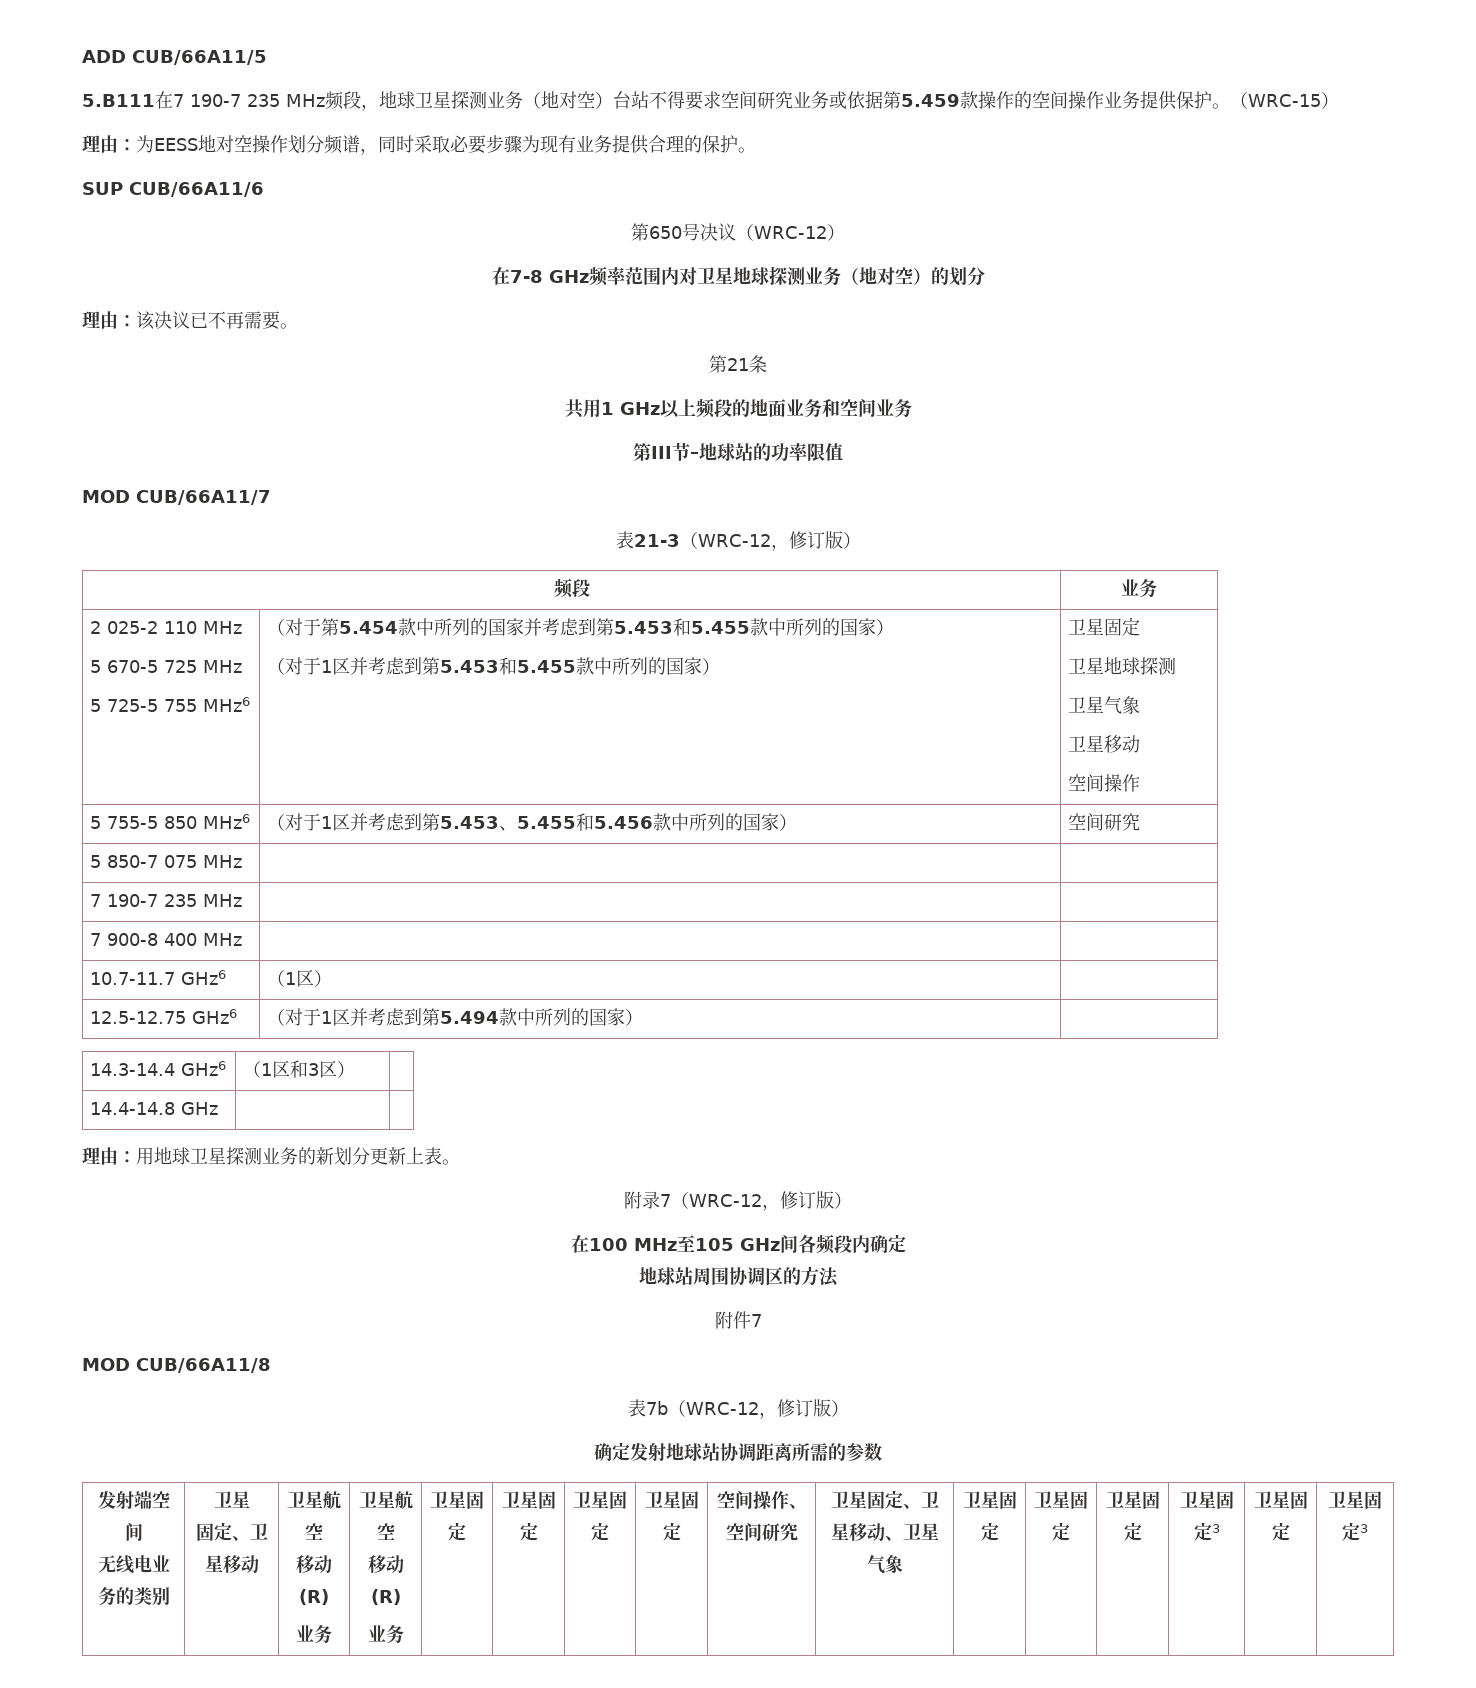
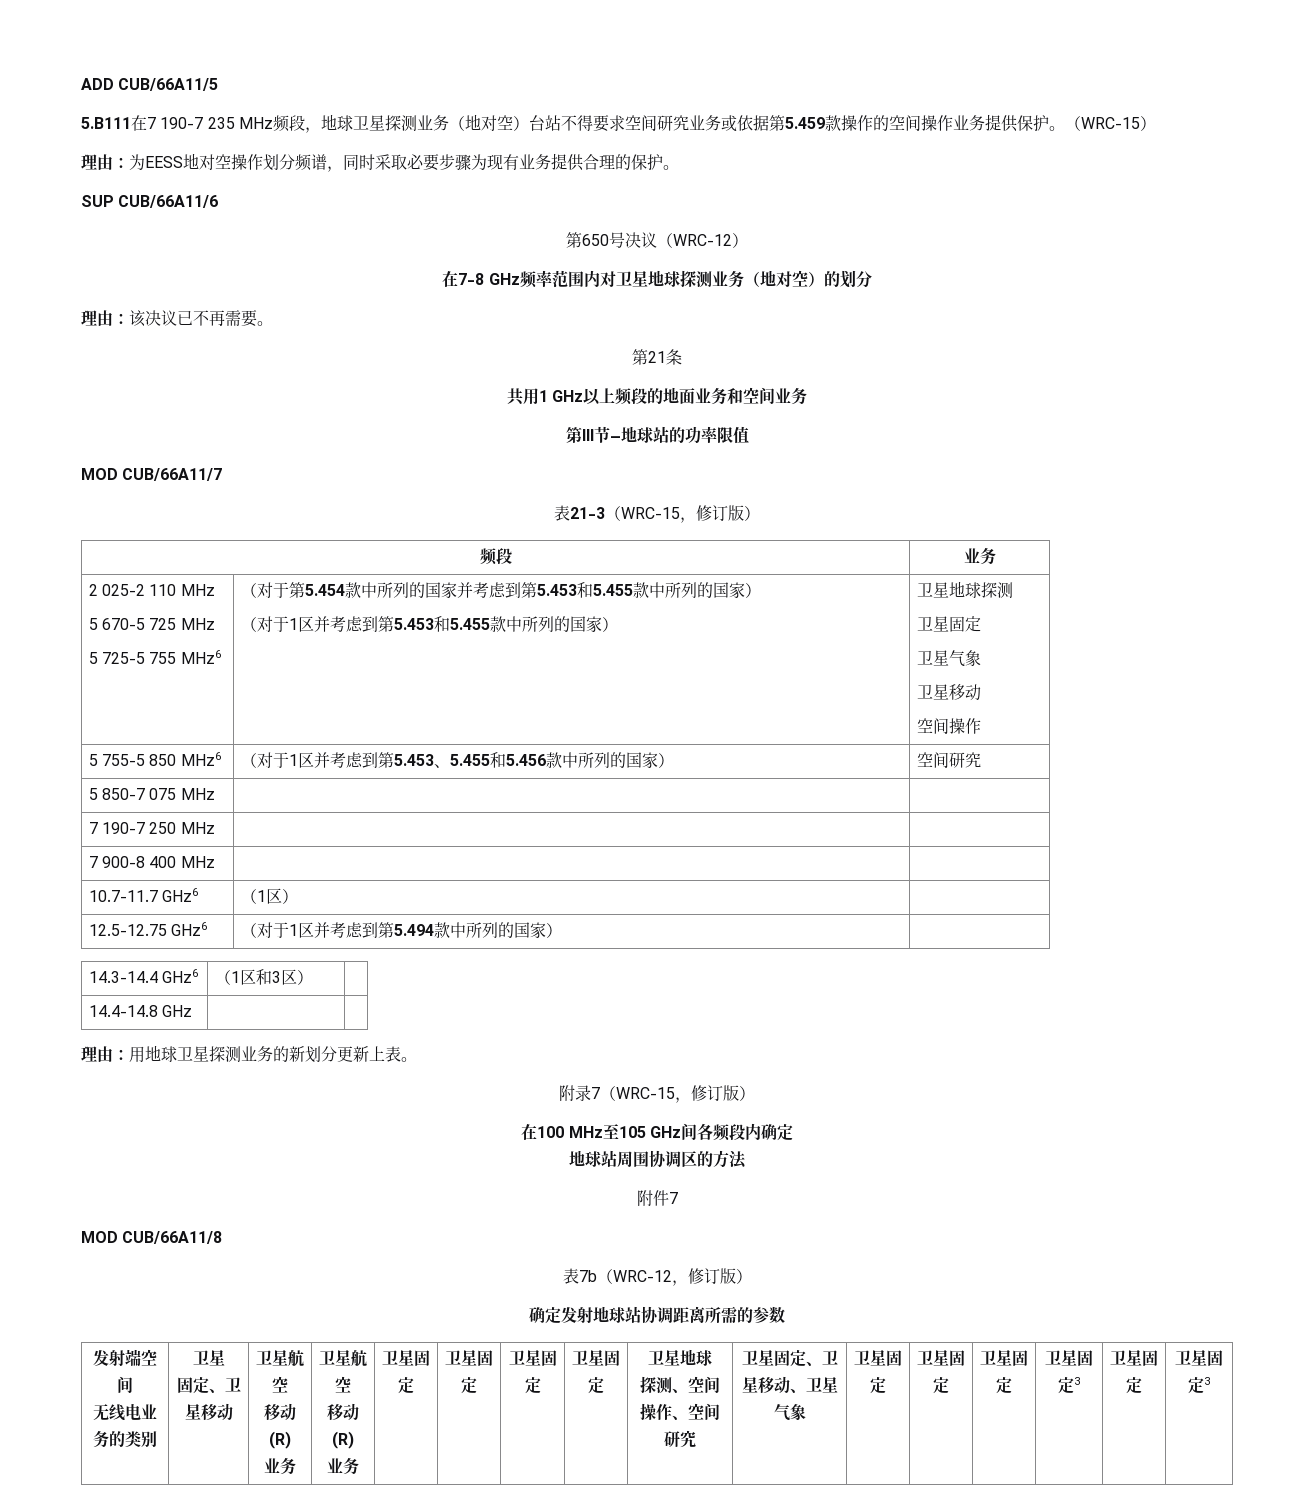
- 表21-3（WRC-12，修订版）
+ 表21-3（WRC-15，修订版）
- （对于1区并考虑到第5.453和5.455款中所列的国家） | 卫星固定
- 卫星地球探测
+ （对于1区并考虑到第5.453和5.455款中所列的国家） | 卫星地球探测
+ 卫星固定
- 7 190-7 235 MHz | |
+ 7 190-7 250 MHz | |
- 附录7（WRC-12，修订版）
+ 附录7（WRC-15，修订版）
- 卫星固定 | 空间操作、空间研究
+ 卫星固定 | 卫星地球
+ 探测、空间操作、空间研究

